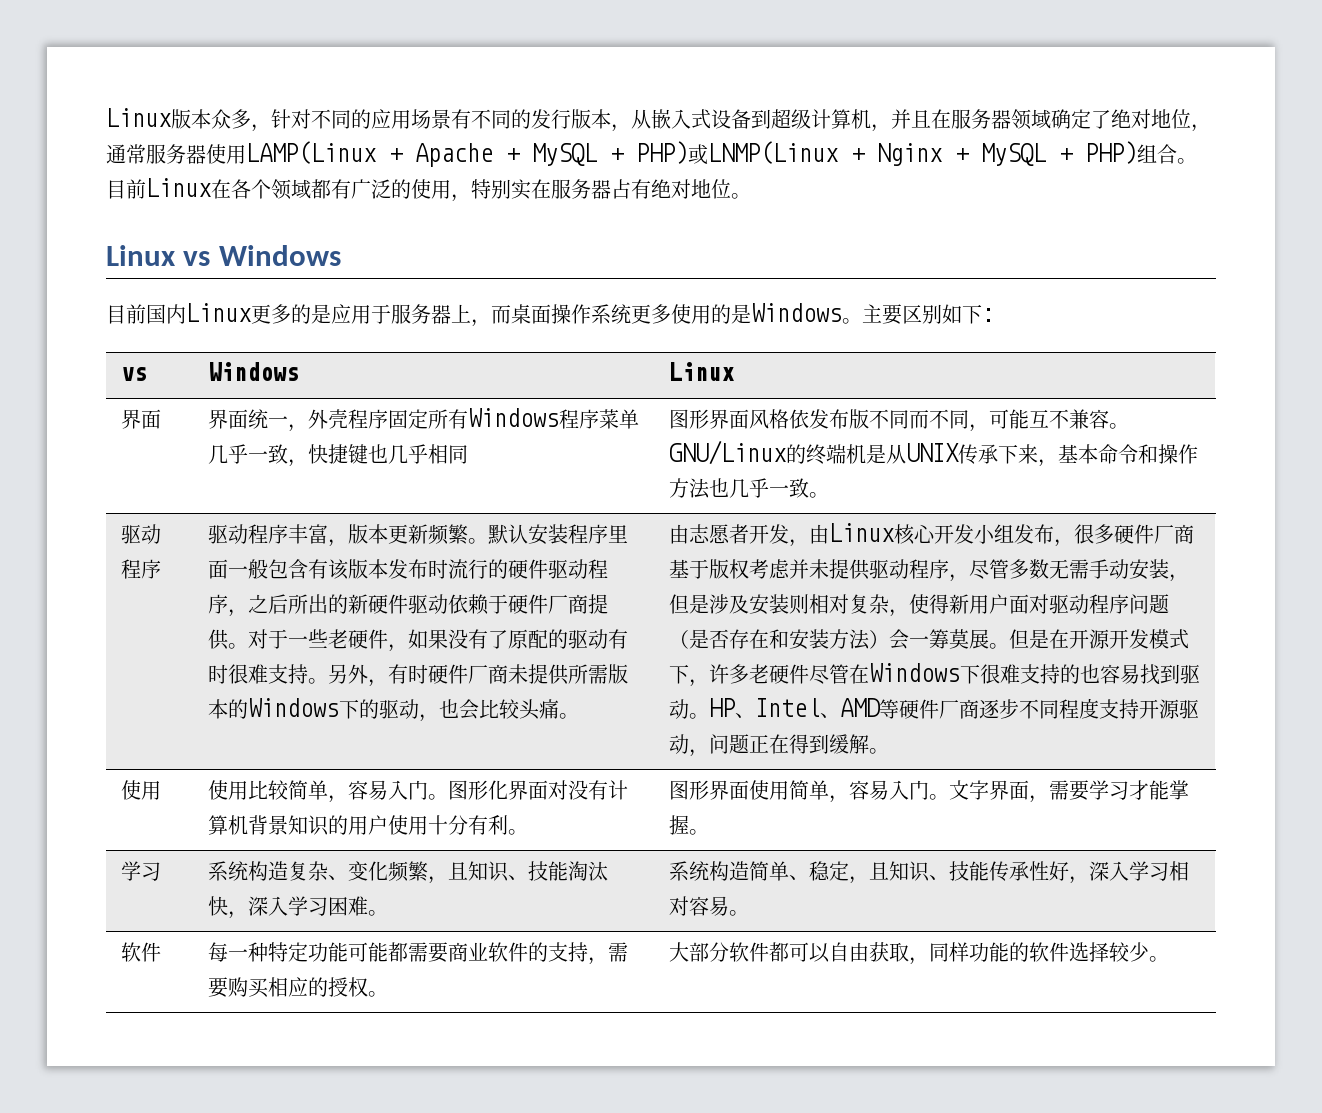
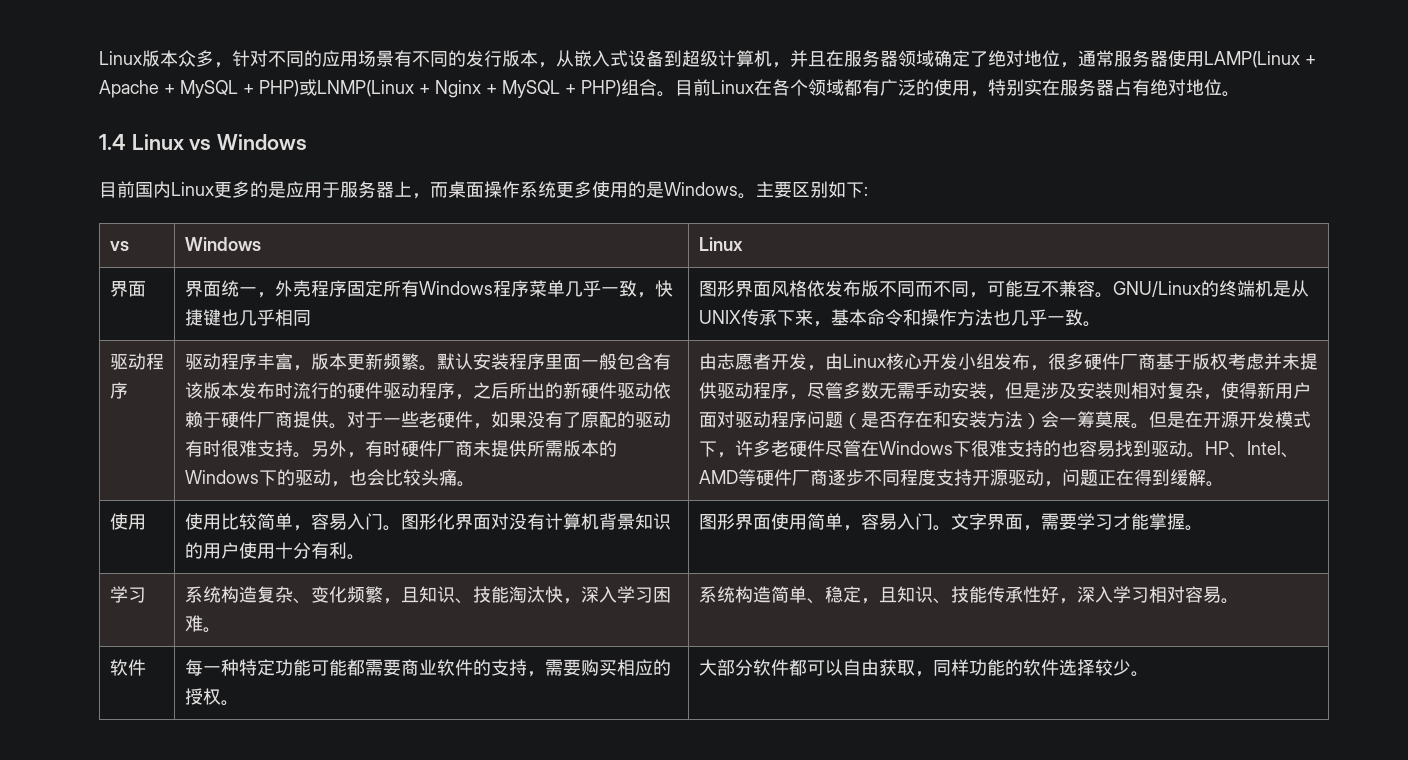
- Linux vs Windows
+ 1.4 Linux vs Windows

